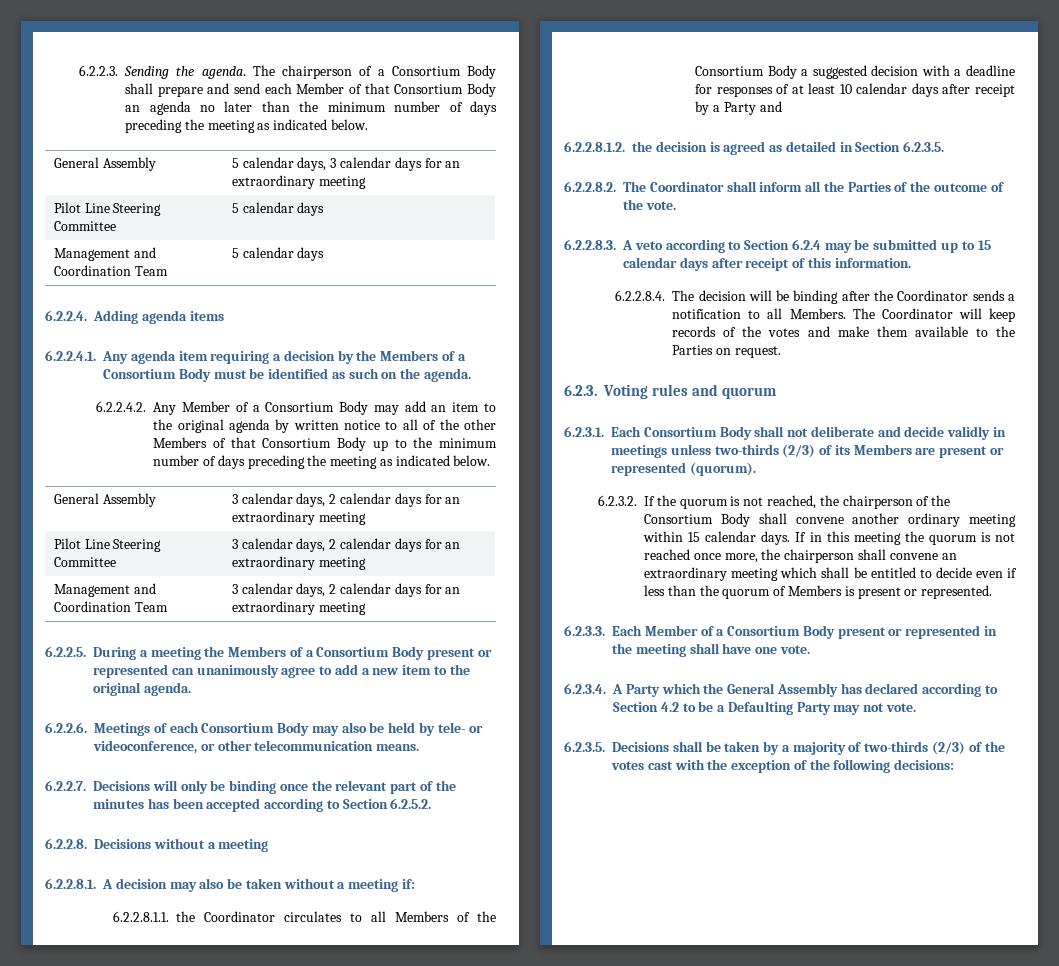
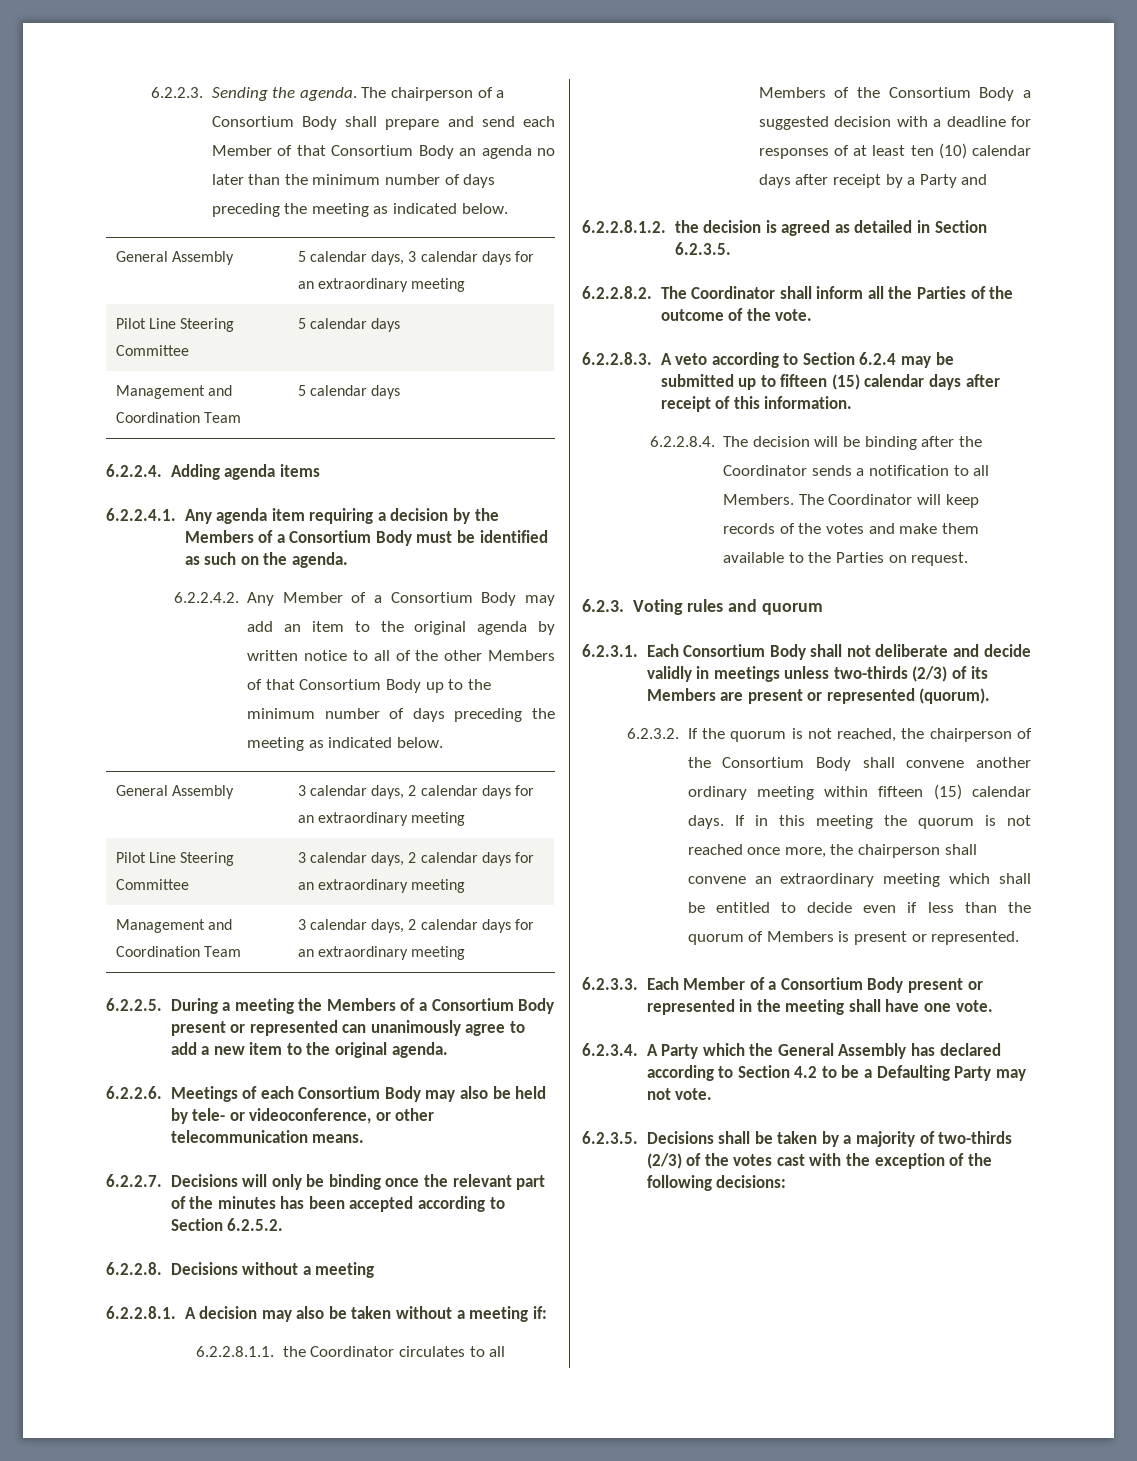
- 6.2.2.8.1.1. the Coordinator circulates to all Members of the Consortium Body a suggested decision with a deadline for responses of at least 10 calendar days after receipt by a Party and
+ 6.2.2.8.1.1. the Coordinator circulates to all Members of the Consortium Body a suggested decision with a deadline for responses of at least ten (10) calendar days after receipt by a Party and
- 6.2.2.8.3. A veto according to Section 6.2.4 may be submitted up to 15 calendar days after receipt of this information.
+ 6.2.2.8.3. A veto according to Section 6.2.4 may be submitted up to fifteen (15) calendar days after receipt of this information.
- 6.2.3.2. If the quorum is not reached, the chairperson of the Consortium Body shall convene another ordinary meeting within 15 calendar days.
+ 6.2.3.2. If the quorum is not reached, the chairperson of the Consortium Body shall convene another ordinary meeting within fifteen (15) calendar days.

